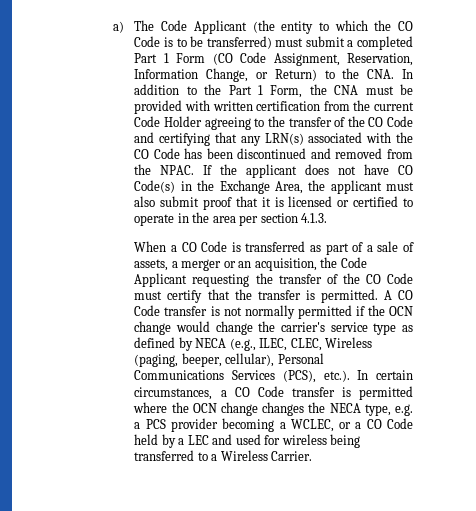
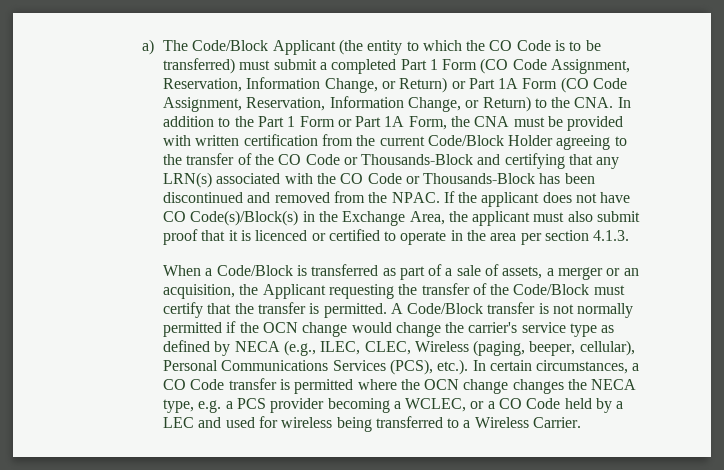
- a) The Code Applicant (the entity to which the CO Code is to be transferred) must submit a completed Part 1 Form (CO Code Assignment, Reservation, Information Change, or Return) to the CNA. In addition to the Part 1 Form, the CNA must be provided with written certification from the current Code Holder agreeing to the transfer of the CO Code and certifying that any LRN(s) associated with the CO Code has been discontinued and removed from the NPAC.
+ a) The Code/Block Applicant (the entity to which the CO Code is to be transferred) must submit a completed Part 1 Form (CO Code Assignment, Reservation, Information Change, or Return) or Part 1A Form (CO Code Assignment, Reservation, Information Change, or Return) to the CNA. In addition to the Part 1 Form or Part 1A Form, the CNA must be provided with written certification from the current Code/Block Holder agreeing to the transfer of the CO Code or Thousands-Block and certifying that any LRN(s) associated with the CO Code or Thousands-Block has been discontinued and removed from the NPAC.
- If the applicant does not have CO Code(s) in the Exchange Area, the applicant must also submit proof that it is licensed or certified to operate in the area per section 4.1.3.
+ If the applicant does not have CO Code(s)/Block(s) in the Exchange Area, the applicant must also submit proof that it is licenced or certified to operate in the area per section 4.1.3.
- When a CO Code is transferred as part of a sale of assets, a merger or an acquisition, the Code Applicant requesting the transfer of the CO Code must certify that the transfer is permitted.
+ When a Code/Block is transferred as part of a sale of assets, a merger or an acquisition, the Applicant requesting the transfer of the Code/Block must certify that the transfer is permitted.
- A CO Code transfer is not normally permitted if the OCN change would change the carrier's service type as defined by NECA (e.g., ILEC, CLEC, Wireless (paging, beeper, cellular), Personal Communications Services (PCS), etc.). In certain circumstances, a CO Code transfer is permitted where the OCN change changes the NECA type, e.g. a PCS provider becoming a WCLEC, or a CO Code held by a LEC and used for wireless being transferred to a Wireless Carrier.
+ A Code/Block transfer is not normally permitted if the OCN change would change the carrier's service type as defined by NECA (e.g., ILEC, CLEC, Wireless (paging, beeper, cellular), Personal Communications Services (PCS), etc.). In certain circumstances, a CO Code transfer is permitted where the OCN change changes the NECA type, e.g. a PCS provider becoming a WCLEC, or a CO Code held by a LEC and used for wireless being transferred to a Wireless Carrier.

